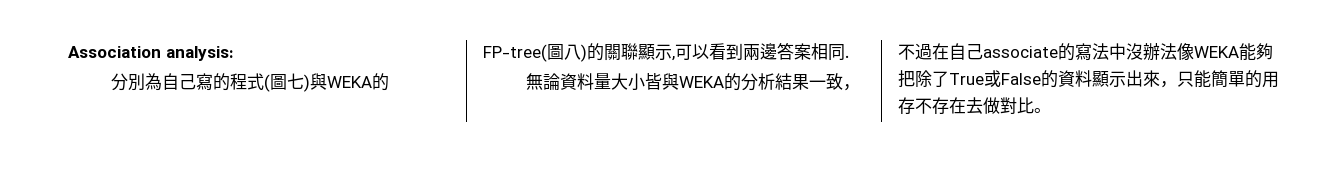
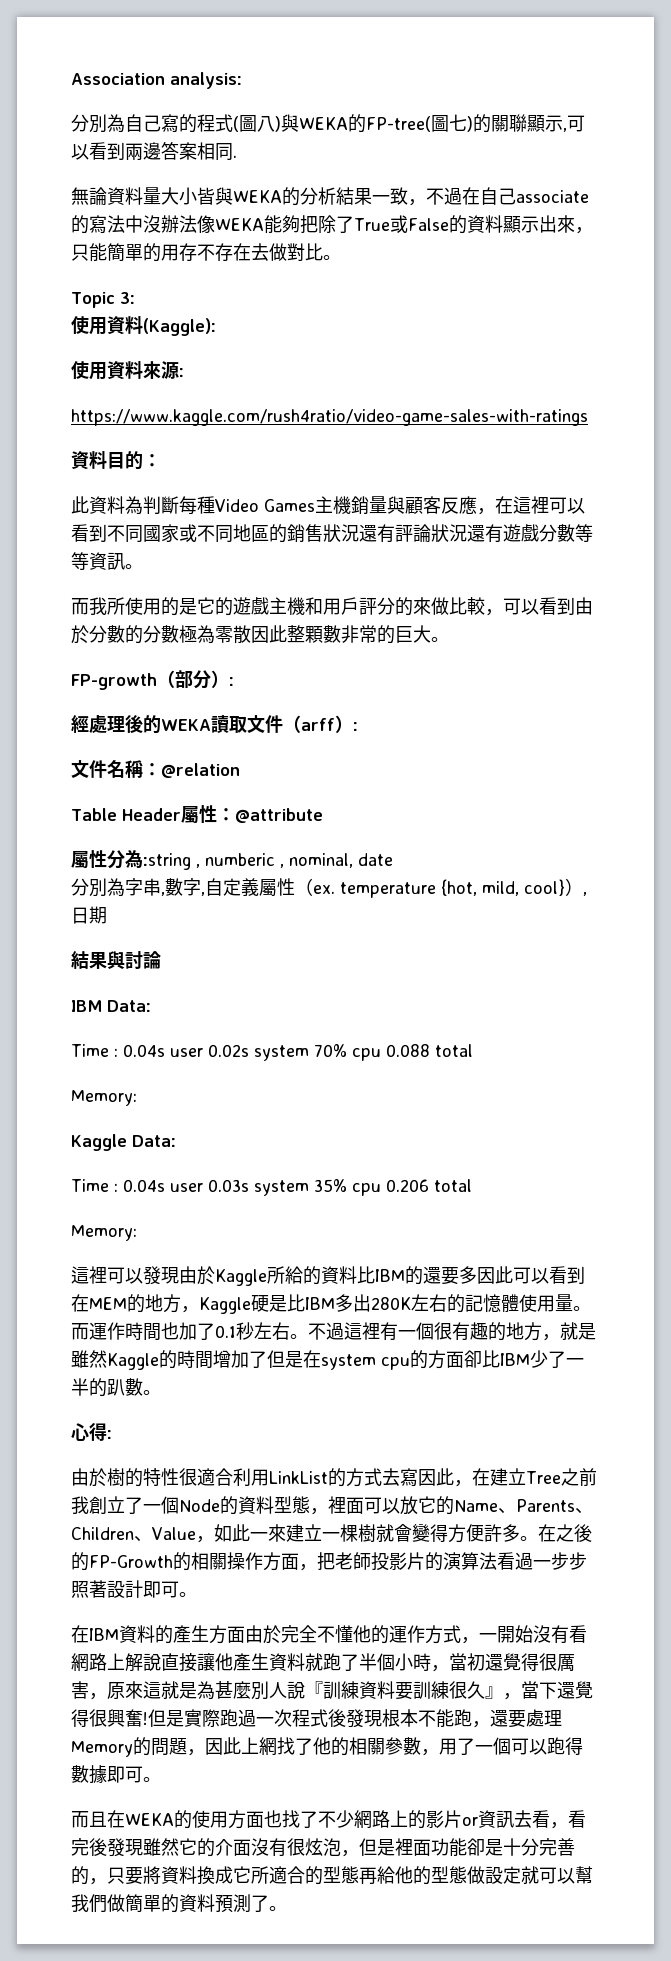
- 分別為自己寫的程式(圖七)與WEKA的FP-tree(圖八)的關聯顯示,可以看到兩邊答案相同.
+ 分別為自己寫的程式(圖八)與WEKA的FP-tree(圖七)的關聯顯示,可以看到兩邊答案相同.
+ Topic 3:
+ 使用資料(Kaggle):
+ 使用資料來源:
+ https://www.kaggle.com/rush4ratio/video-game-sales-with-ratings
+ 資料目的：
+ 此資料為判斷每種Video Games主機銷量與顧客反應，在這裡可以看到不同國家或不同地區的銷售狀況還有評論狀況還有遊戲分數等等資訊。
+ 而我所使用的是它的遊戲主機和用戶評分的來做比較，可以看到由於分數的分數極為零散因此整顆數非常的巨大。
+ FP-growth（部分）:
+ 經處理後的WEKA讀取文件（arff）:
+ 文件名稱：@relation
+ Table Header屬性：@attribute
+ 屬性分為:string , numberic , nominal, date
+ 分別為字串,數字,自定義屬性（ex. temperature {hot, mild, cool}）,日期
+ 結果與討論
+ IBM Data:
+ Time : 0.04s user 0.02s system 70% cpu 0.088 total
+ Memory:
+ Kaggle Data:
+ Time : 0.04s user 0.03s system 35% cpu 0.206 total
+ Memory:
+ 這裡可以發現由於Kaggle所給的資料比IBM的還要多因此可以看到在MEM的地方，Kaggle硬是比IBM多出280K左右的記憶體使用量。而運作時間也加了0.1秒左右。不過這裡有一個很有趣的地方，就是雖然Kaggle的時間增加了但是在system cpu的方面卻比IBM少了一半的趴數。
+ 心得:
+ 由於樹的特性很適合利用LinkList的方式去寫因此，在建立Tree之前我創立了一個Node的資料型態，裡面可以放它的Name、Parents、Children、Value，如此一來建立一棵樹就會變得方便許多。在之後的FP-Growth的相關操作方面，把老師投影片的演算法看過一步步照著設計即可。
+ 在IBM資料的產生方面由於完全不懂他的運作方式，一開始沒有看網路上解說直接讓他產生資料就跑了半個小時，當初還覺得很厲害，原來這就是為甚麼別人說『訓練資料要訓練很久』，當下還覺得很興奮!但是實際跑過一次程式後發現根本不能跑，還要處理Memory的問題，因此上網找了他的相關參數，用了一個可以跑得數據即可。
+ 而且在WEKA的使用方面也找了不少網路上的影片or資訊去看，看完後發現雖然它的介面沒有很炫泡，但是裡面功能卻是十分完善的，只要將資料換成它所適合的型態再給他的型態做設定就可以幫我們做簡單的資料預測了。

